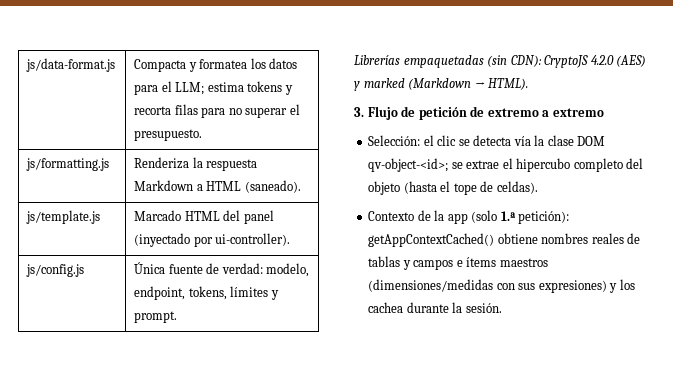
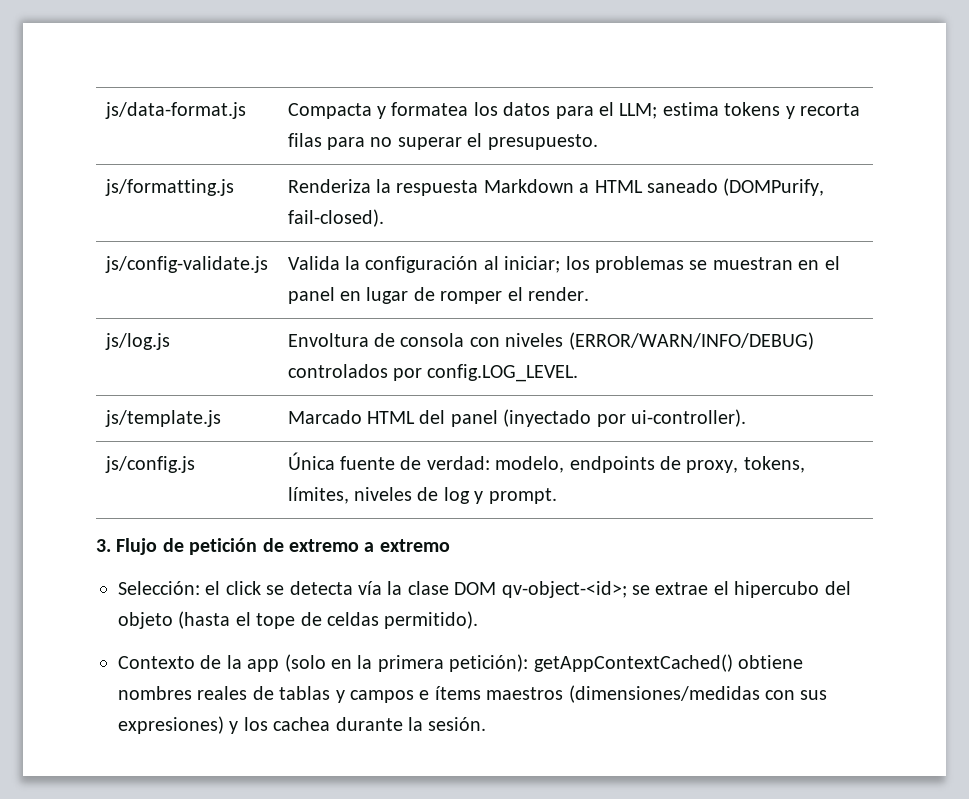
- js/formatting.js | Renderiza la respuesta Markdown a HTML (saneado).
+ js/formatting.js | Renderiza la respuesta Markdown a HTML saneado (DOMPurify, fail-closed).
+ js/config-validate.js | Valida la configuración al iniciar; los problemas se muestran en el panel en lugar de romper el render.
+ js/log.js | Envoltura de consola con niveles (ERROR/WARN/INFO/DEBUG) controlados por config.LOG_LEVEL.
- js/config.js | Única fuente de verdad: modelo, endpoint, tokens, límites y prompt.
- Librerías empaquetadas (sin CDN): CryptoJS 4.2.0 (AES) y marked (Markdown → HTML).
+ js/config.js | Única fuente de verdad: modelo, endpoints de proxy, tokens, límites, niveles de log y prompt.
- Selección: el clic se detecta vía la clase DOM qv-object-<id>; se extrae el hipercubo completo del objeto (hasta el tope de celdas).
+ Selección: el click se detecta vía la clase DOM qv-object-<id>; se extrae el hipercubo del objeto (hasta el tope de celdas permitido).
- Contexto de la app (solo 1.ª petición): getAppContextCached() obtiene nombres reales de tablas y campos e ítems maestros (dimensiones/medidas con sus expresiones) y los cachea durante la sesión.
+ Contexto de la app (solo en la primera petición): getAppContextCached() obtiene nombres reales de tablas y campos e ítems maestros (dimensiones/medidas con sus expresiones) y los cachea durante la sesión.

